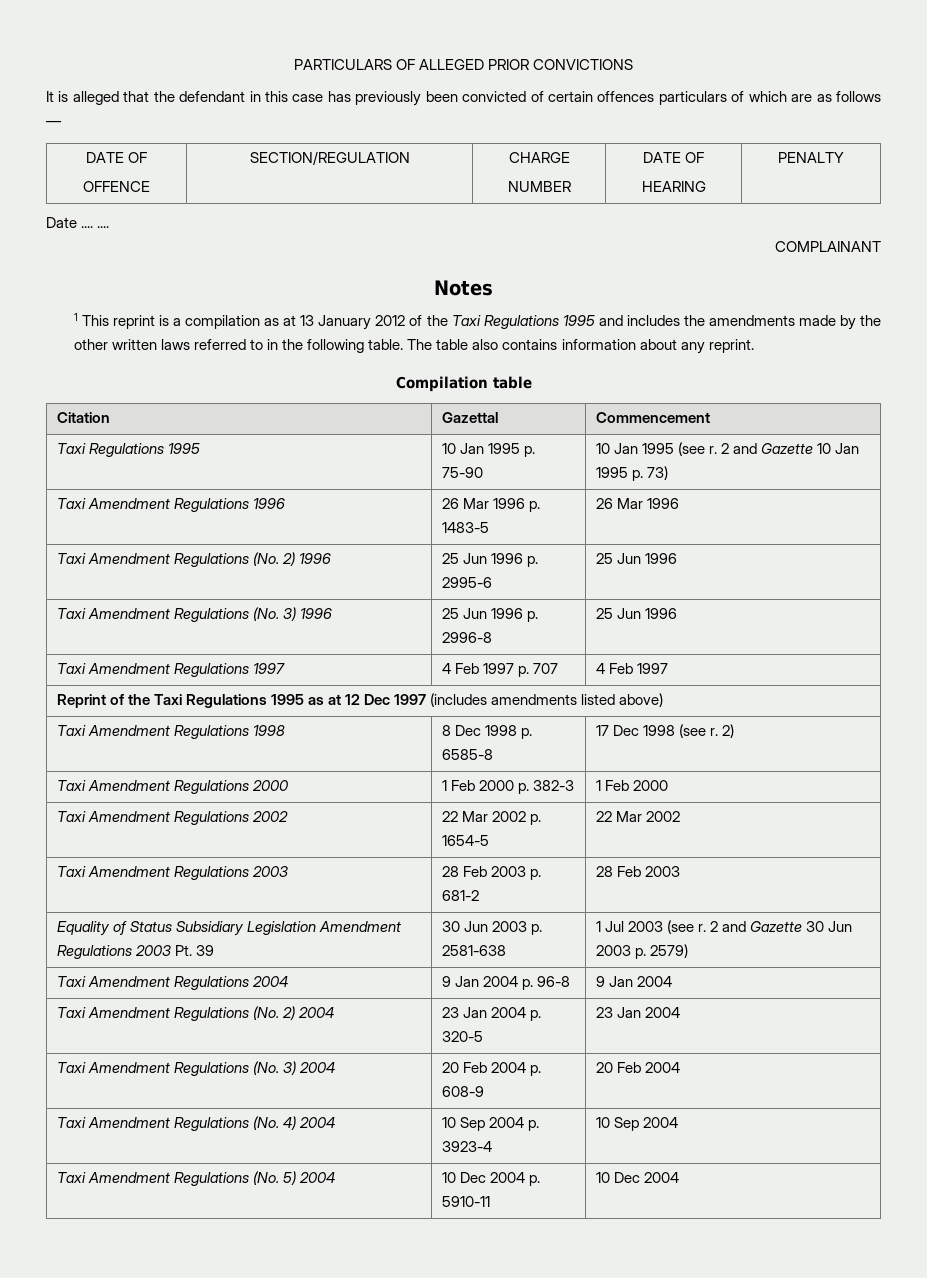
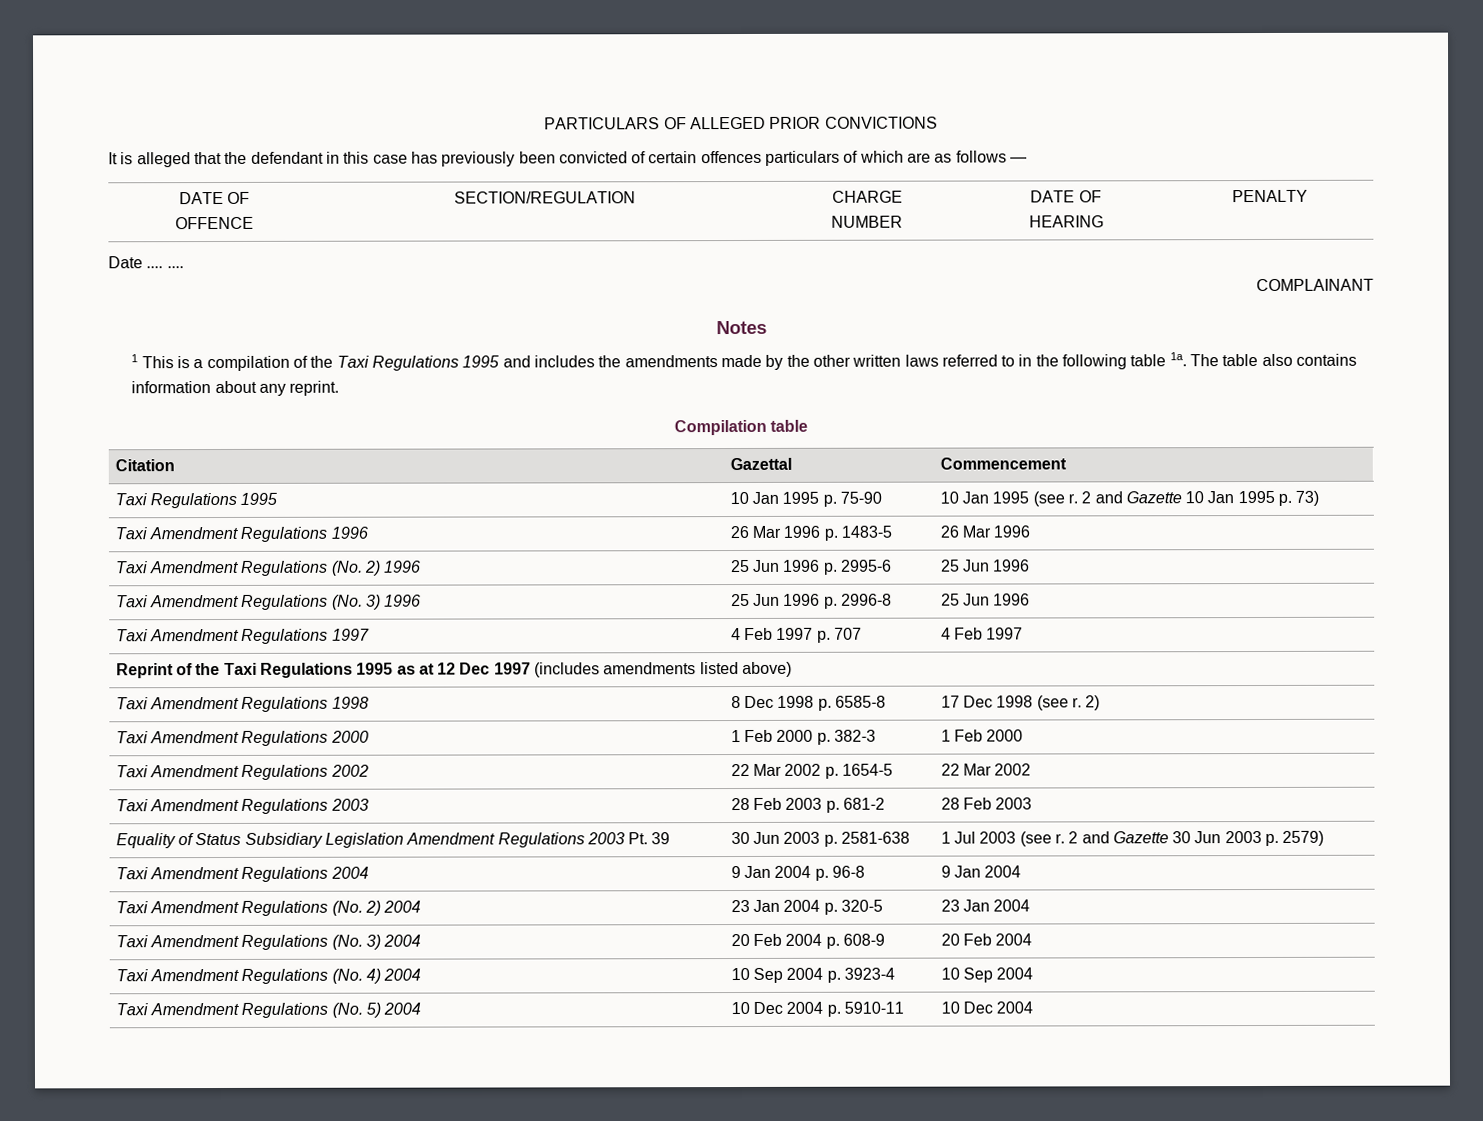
- 1 This reprint is a compilation as at 13 January 2012 of the Taxi Regulations 1995 and includes the amendments made by the other written laws referred to in the following table.
+ 1 This is a compilation of the Taxi Regulations 1995 and includes the amendments made by the other written laws referred to in the following table 1a.

